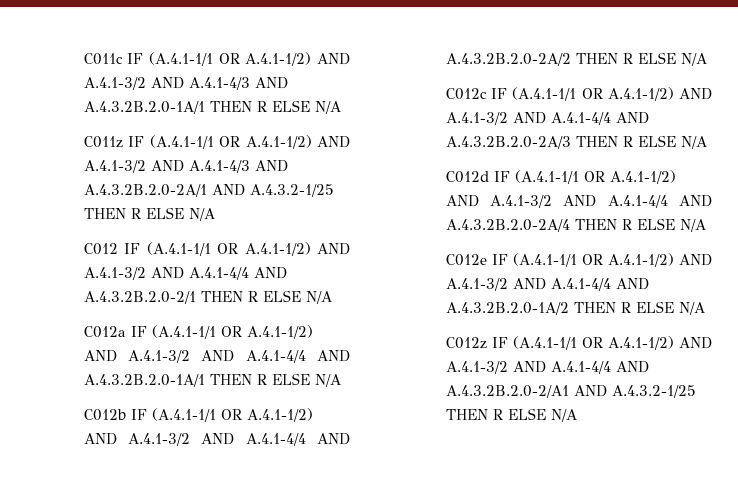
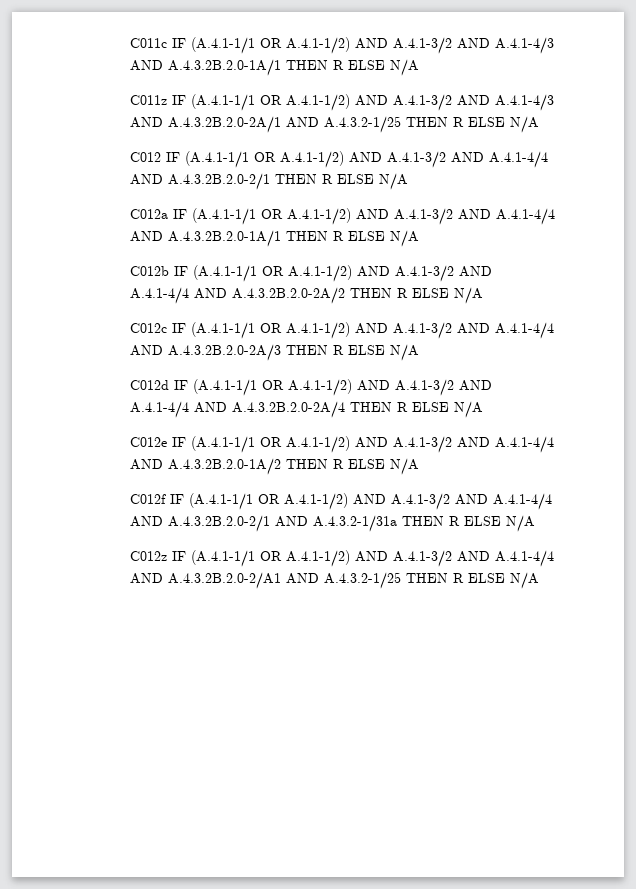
+ C012f IF (A.4.1-1/1 OR A.4.1-1/2) AND A.4.1-3/2 AND A.4.1-4/4 AND A.4.3.2B.2.0-2/1 AND A.4.3.2-1/31a THEN R ELSE N/A

